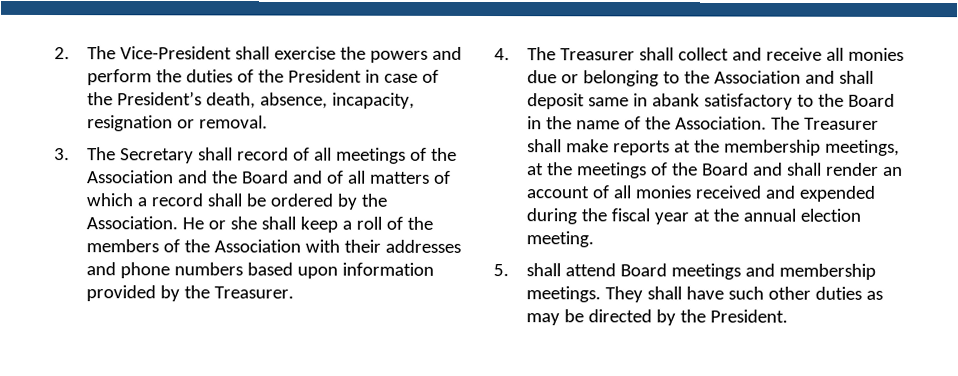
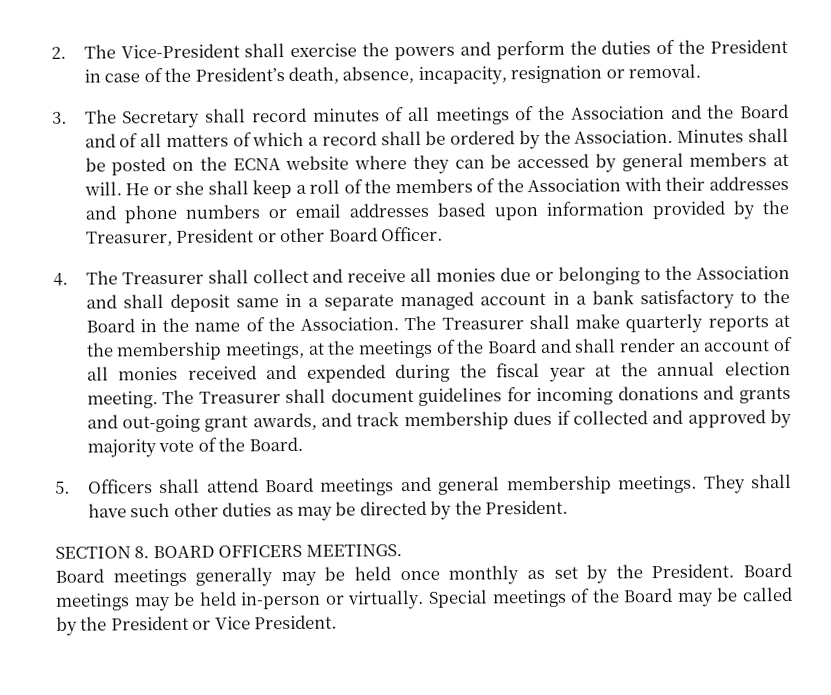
- 3. The Secretary shall record of all meetings of the Association and the Board and of all matters of which a record shall be ordered by the Association.
+ 3. The Secretary shall record minutes of all meetings of the Association and the Board and of all matters of which a record shall be ordered by the Association.
+ Minutes shall be posted on the ECNA website where they can be accessed by general members at will.
- He or she shall keep a roll of the members of the Association with their addresses and phone numbers based upon information provided by the Treasurer.
+ He or she shall keep a roll of the members of the Association with their addresses and phone numbers or email addresses based upon information provided by the Treasurer, President or other Board Officer.
- 4. The Treasurer shall collect and receive all monies due or belonging to the Association and shall deposit same in abank satisfactory to the Board in the name of the Association.
+ 4. The Treasurer shall collect and receive all monies due or belonging to the Association and shall deposit same in a separate managed account in a bank satisfactory to the Board in the name of the Association.
- The Treasurer shall make reports at the membership meetings, at the meetings of the Board and shall render an account of all monies received and expended during the fiscal year at the annual election meeting.
+ The Treasurer shall make quarterly reports at the membership meetings, at the meetings of the Board and shall render an account of all monies received and expended during the fiscal year at the annual election meeting. The Treasurer shall document guidelines for incoming donations and grants and out-going grant awards, and track membership dues if collected and approved by majority vote of the Board.
- 5. shall attend Board meetings and membership meetings.
+ 5. Officers shall attend Board meetings and general membership meetings.
+ SECTION 8. BOARD OFFICERS MEETINGS.
+ Board meetings generally may be held once monthly as set by the President. Board meetings may be held in-person or virtually. Special meetings of the Board may be called by the President or Vice President.

